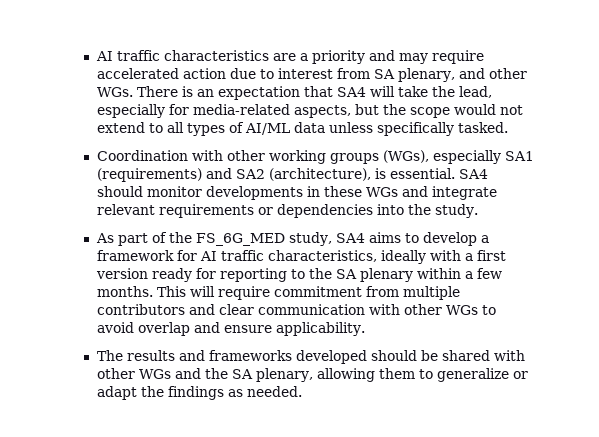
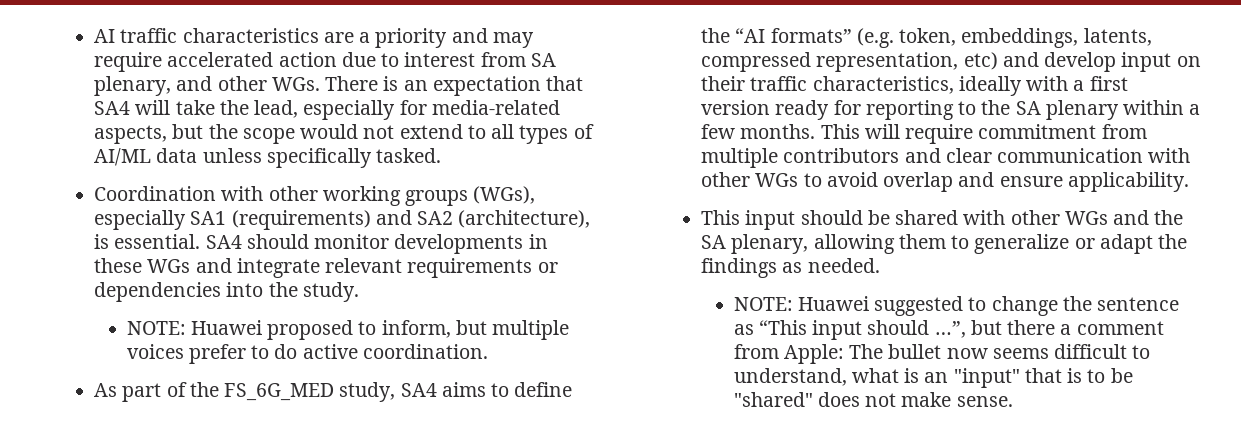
+ NOTE: Huawei proposed to inform, but multiple voices prefer to do active coordination.
- As part of the FS_6G_MED study, SA4 aims to develop a framework for AI traffic characteristics, ideally with a first version ready for reporting to the SA plenary within a few months.
+ As part of the FS_6G_MED study, SA4 aims to define the “AI formats” (e.g. token, embeddings, latents, compressed representation, etc) and develop input on their traffic characteristics, ideally with a first version ready for reporting to the SA plenary within a few months.
- The results and frameworks developed should be shared with other WGs and the SA plenary, allowing them to generalize or adapt the findings as needed.
+ This input should be shared with other WGs and the SA plenary, allowing them to generalize or adapt the findings as needed.
+ NOTE: Huawei suggested to change the sentence as “This input should …”, but there a comment from Apple: The bullet now seems difficult to understand, what is an "input" that is to be "shared" does not make sense.

